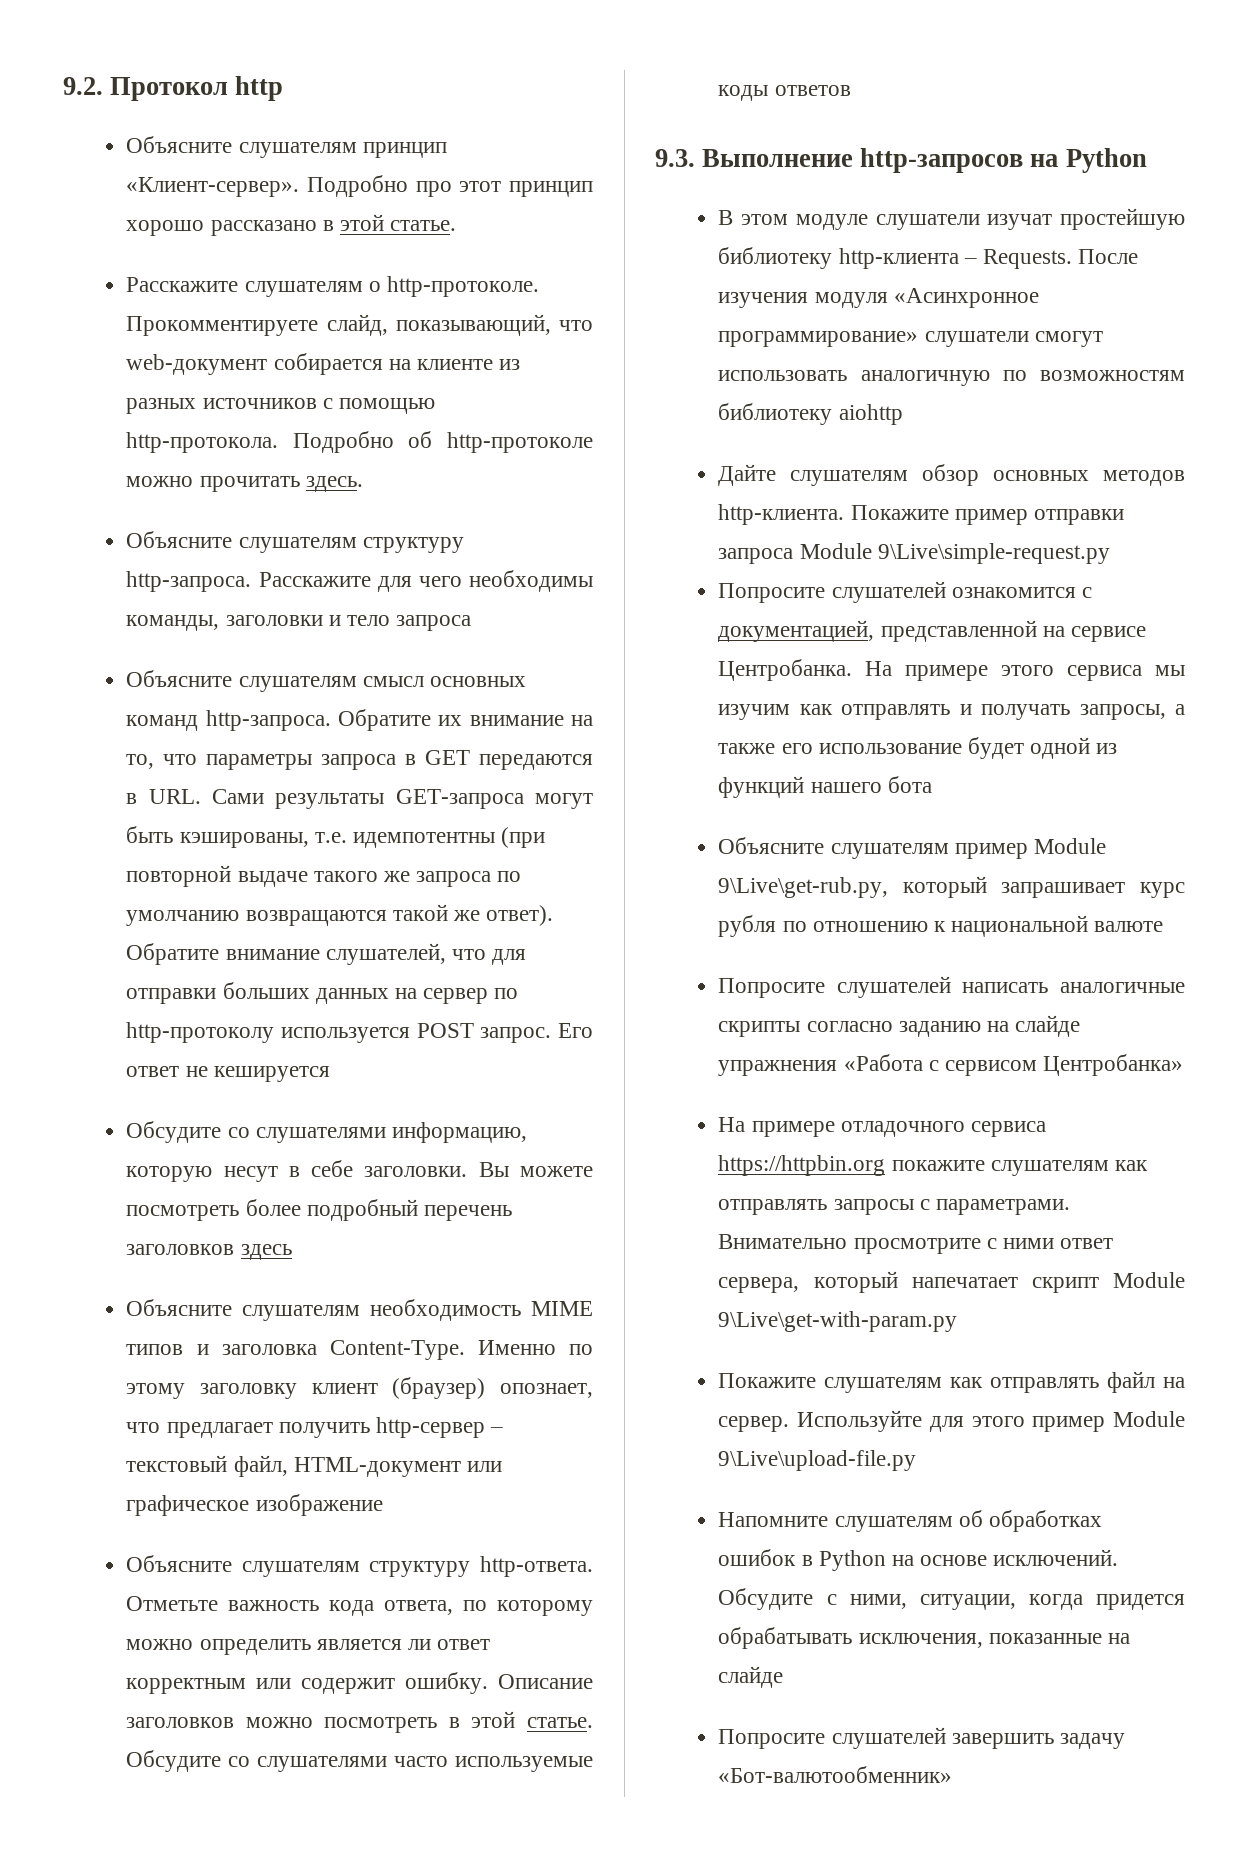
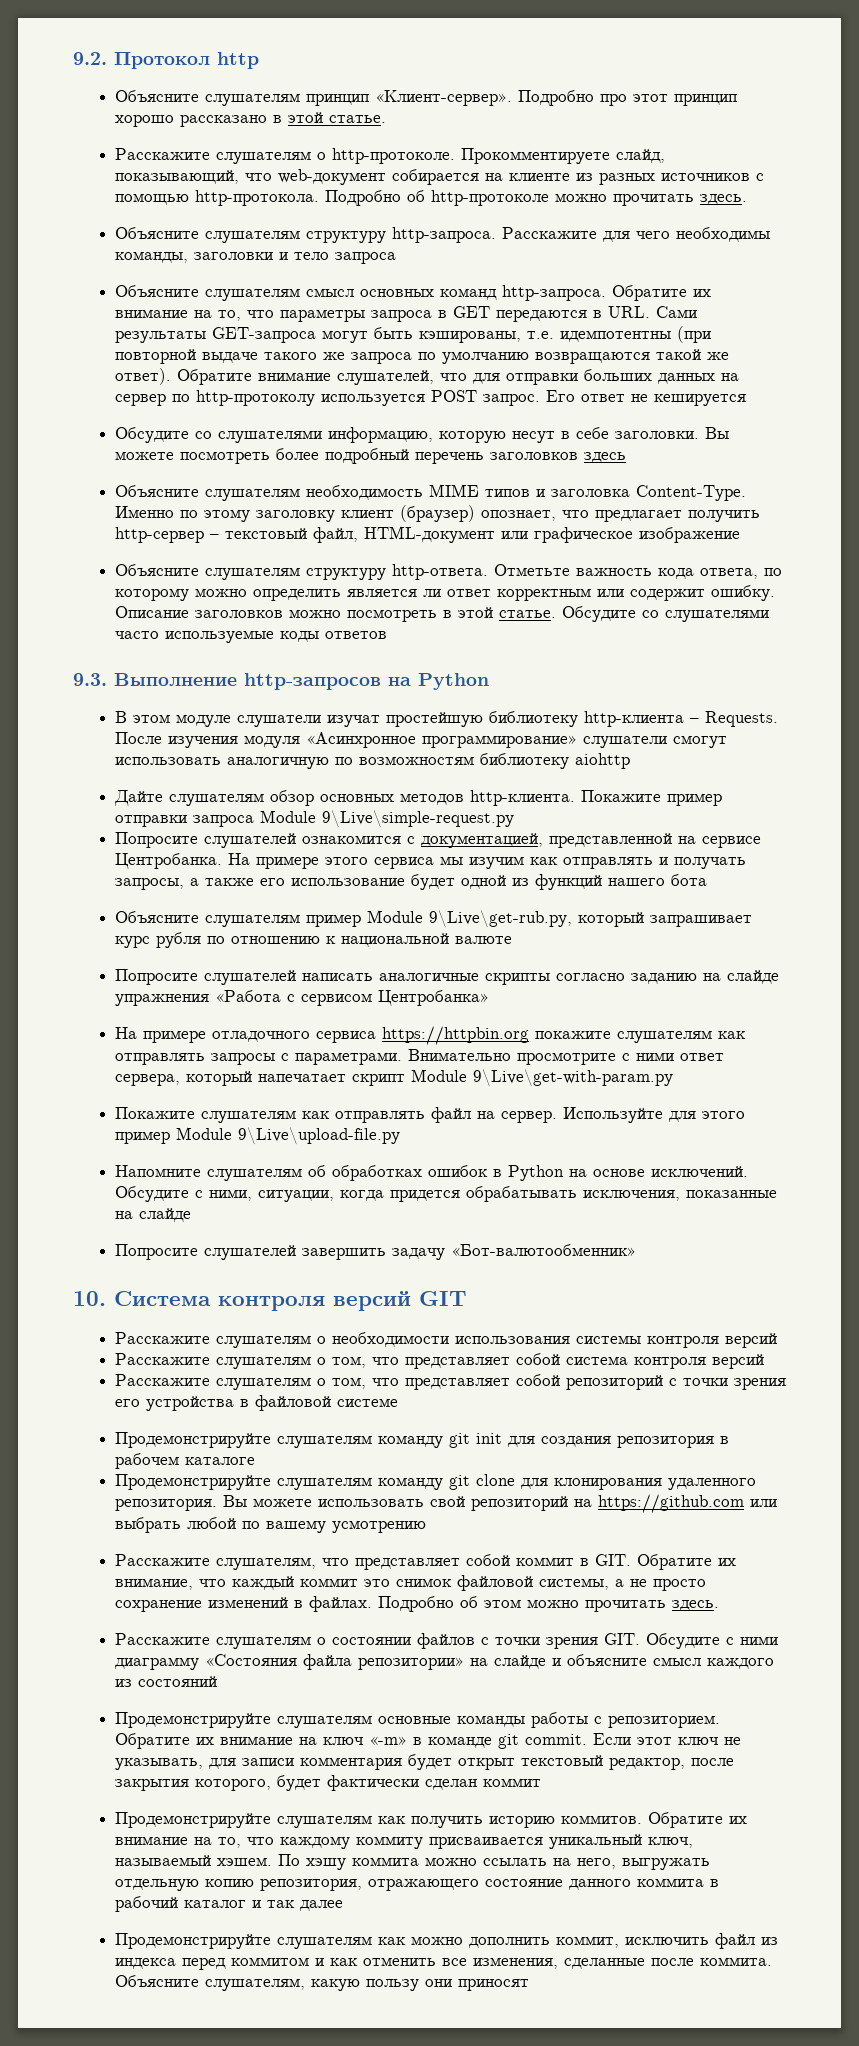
+ 10. Система контроля версий GIT
+ Расскажите слушателям о необходимости использования системы контроля версий
+ Расскажите слушателям о том, что представляет собой система контроля версий
+ Расскажите слушателям о том, что представляет собой репозиторий с точки зрения его устройства в файловой системе
+ Продемонстрируйте слушателям команду git init для создания репозитория в рабочем каталоге
+ Продемонстрируйте слушателям команду git clone для клонирования удаленного репозитория. Вы можете использовать свой репозиторий на https://github.com или выбрать любой по вашему усмотрению
+ Расскажите слушателям, что представляет собой коммит в GIT. Обратите их внимание, что каждый коммит это снимок файловой системы, а не просто сохранение изменений в файлах. Подробно об этом можно прочитать здесь.
+ Расскажите слушателям о состоянии файлов с точки зрения GIT. Обсудите с ними диаграмму «Состояния файла репозитории» на слайде и объясните смысл каждого из состояний
+ Продемонстрируйте слушателям основные команды работы с репозиторием. Обратите их внимание на ключ «-m» в команде git commit. Если этот ключ не указывать, для записи комментария будет открыт текстовый редактор, после закрытия которого, будет фактически сделан коммит
+ Продемонстрируйте слушателям как получить историю коммитов. Обратите их внимание на то, что каждому коммиту присваивается уникальный ключ, называемый хэшем. По хэшу коммита можно ссылать на него, выгружать отдельную копию репозитория, отражающего состояние данного коммита в рабочий каталог и так далее
+ Продемонстрируйте слушателям как можно дополнить коммит, исключить файл из индекса перед коммитом и как отменить все изменения, сделанные после коммита. Объясните слушателям, какую пользу они приносят

